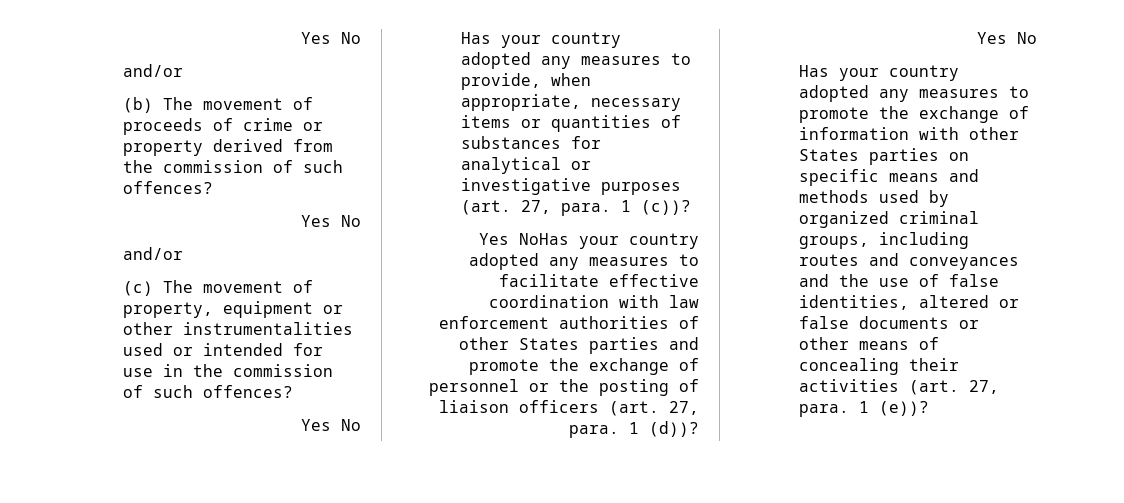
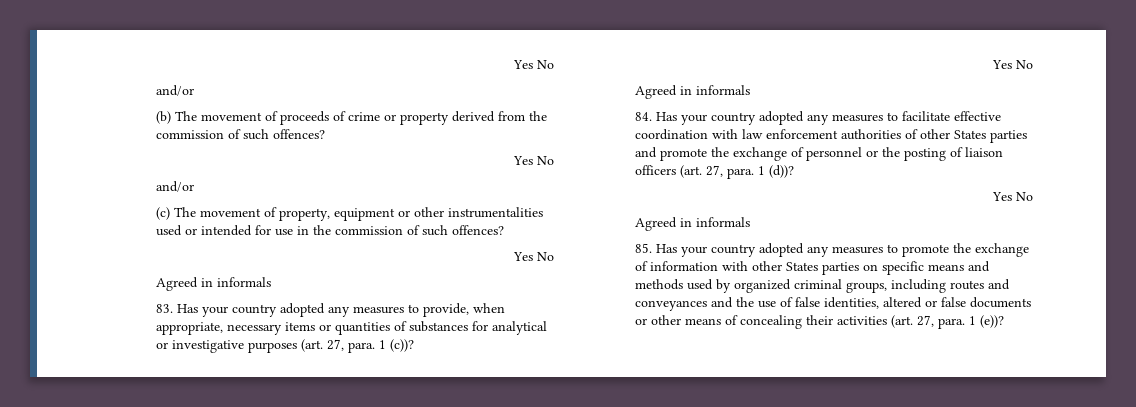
  (c) The movement of property, equipment or other instrumentalities used or intended for use in the commission of such offences?
  Yes No
- Has your country adopted any measures to provide, when appropriate, necessary items or quantities of substances for analytical or investigative purposes (art. 27, para. 1 (c))?
- Yes NoHas your country adopted any measures to facilitate effective coordination with law enforcement authorities of other States parties and promote the exchange of personnel or the posting of liaison officers (art. 27, para. 1 (d))?
+ Agreed in informals
+ 83. Has your country adopted any measures to provide, when appropriate, necessary items or quantities of substances for analytical or investigative purposes (art. 27, para. 1 (c))?
  Yes No
- Has your country adopted any measures to promote the exchange of information with other States parties on specific means and methods used by organized criminal groups, including routes and conveyances and the use of false identities, altered or false documents or other means of concealing their activities (art. 27, para. 1 (e))?
+ Agreed in informals
+ 84. Has your country adopted any measures to facilitate effective coordination with law enforcement authorities of other States parties and promote the exchange of personnel or the posting of liaison officers (art. 27, para. 1 (d))?
+ Yes No
+ Agreed in informals
+ 85. Has your country adopted any measures to promote the exchange of information with other States parties on specific means and methods used by organized criminal groups, including routes and conveyances and the use of false identities, altered or false documents or other means of concealing their activities (art. 27, para. 1 (e))?

